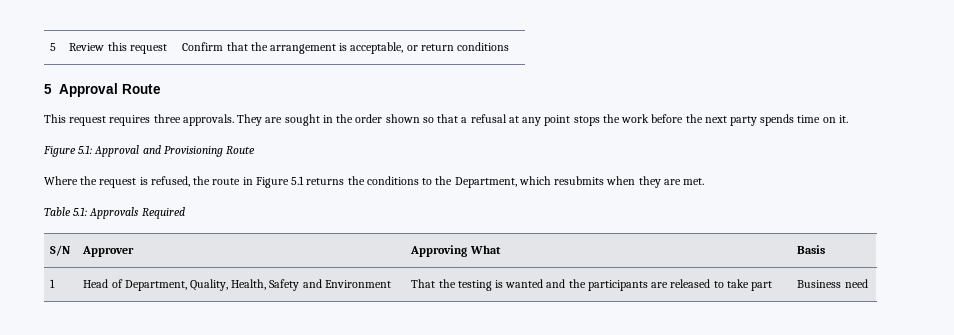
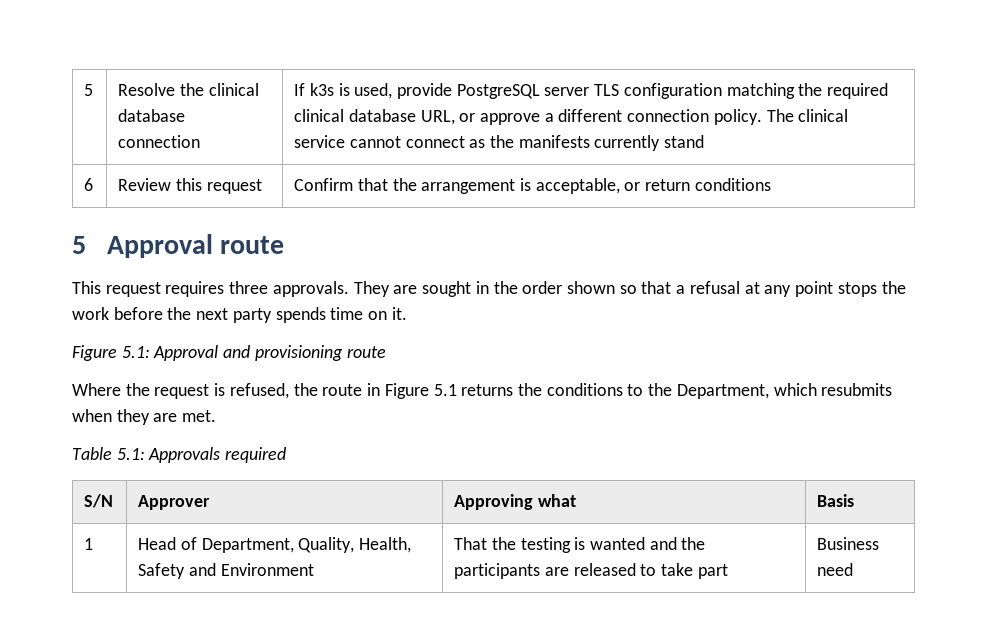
- 5 | Review this request | Confirm that the arrangement is acceptable, or return conditions
+ 5 | Resolve the clinical database connection | If k3s is used, provide PostgreSQL server TLS configuration matching the required clinical database URL, or approve a different connection policy. The clinical service cannot connect as the manifests currently stand
+ 6 | Review this request | Confirm that the arrangement is acceptable, or return conditions
- 5 Approval Route
+ 5 Approval route
- Figure 5.1: Approval and Provisioning Route
+ Figure 5.1: Approval and provisioning route
- Table 5.1: Approvals Required
+ Table 5.1: Approvals required
- S/N | Approver | Approving What | Basis
+ S/N | Approver | Approving what | Basis

